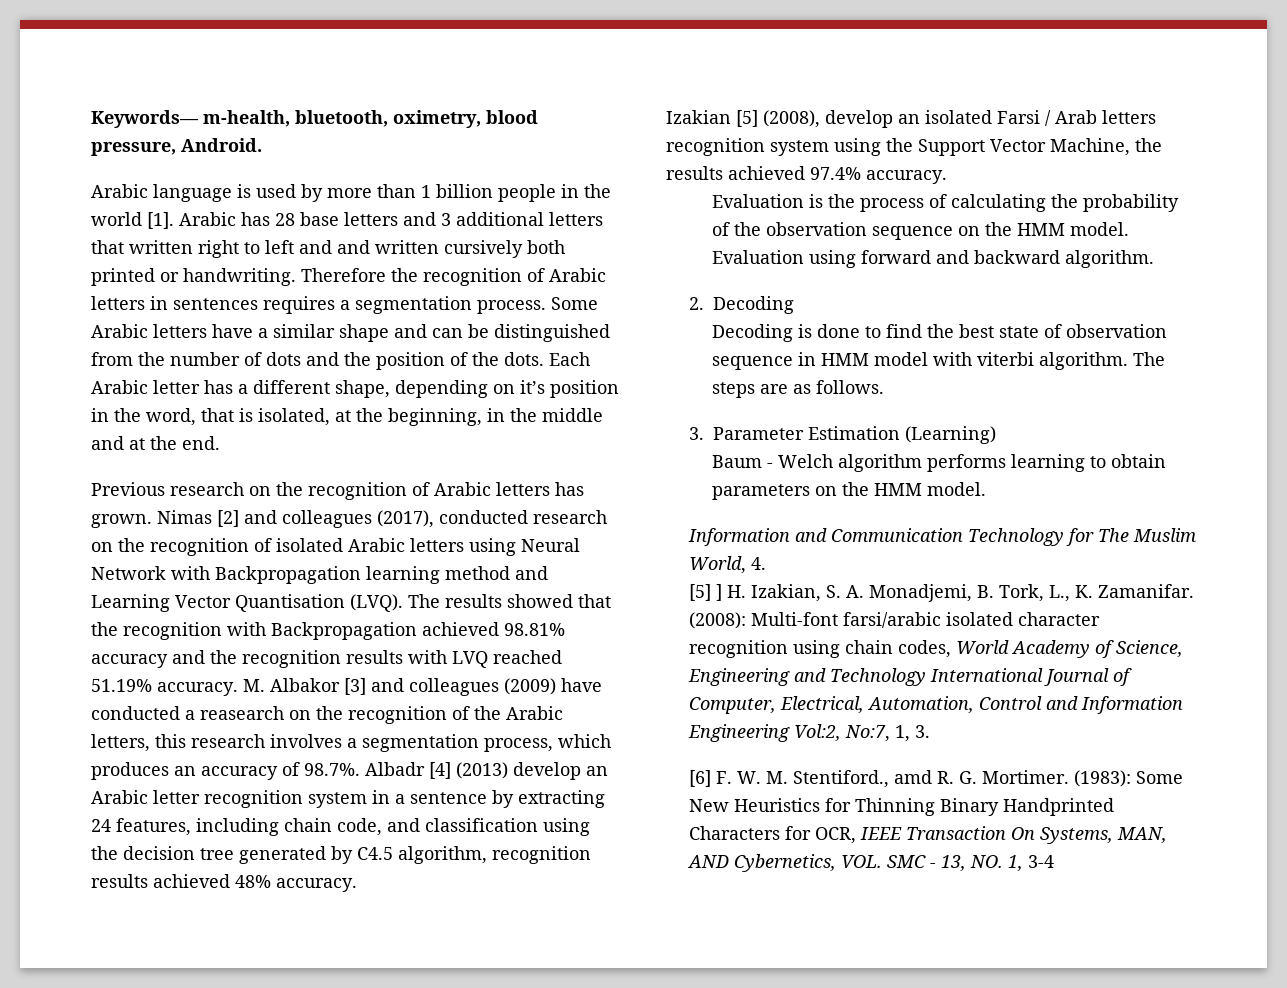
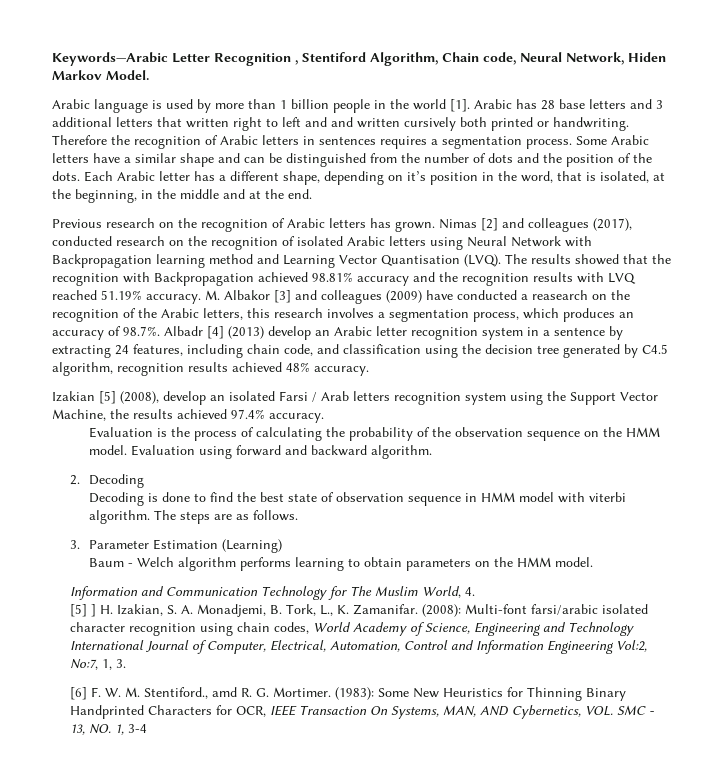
- Keywords— m-health, bluetooth, oximetry, blood pressure, Android.
+ Keywords—Arabic Letter Recognition , Stentiford Algorithm, Chain code, Neural Network, Hiden Markov Model.

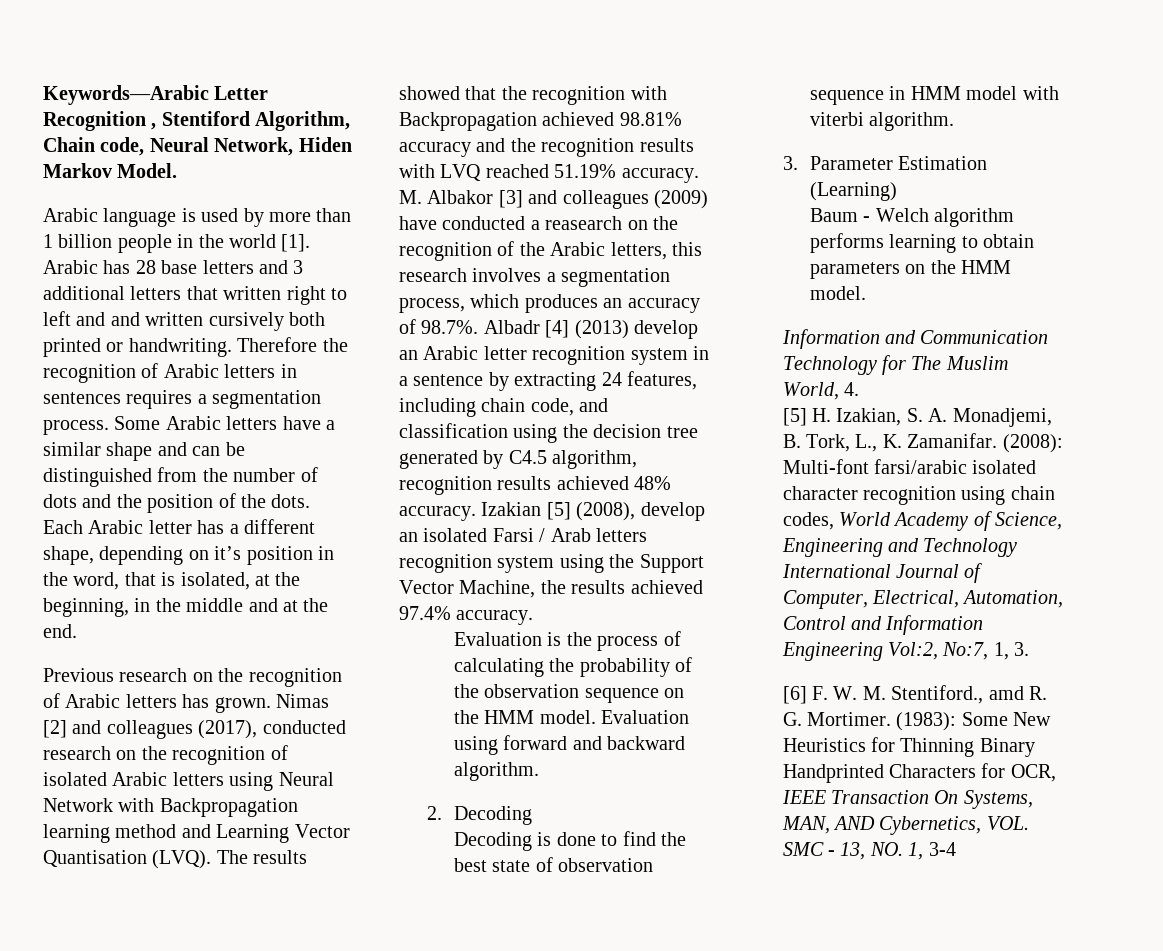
- M. Albakor [3] and colleagues (2009) have conducted a reasearch on the recognition of the Arabic letters, this research involves a segmentation process, which produces an accuracy of 98.7%. Albadr [4] (2013) develop an Arabic letter recognition system in a sentence by extracting 24 features, including chain code, and classification using the decision tree generated by C4.5 algorithm, recognition results achieved 48% accuracy.
- Izakian [5] (2008), develop an isolated Farsi / Arab letters recognition system using the Support Vector Machine, the results achieved 97.4% accuracy.
+ M. Albakor [3] and colleagues (2009) have conducted a reasearch on the recognition of the Arabic letters, this research involves a segmentation process, which produces an accuracy of 98.7%. Albadr [4] (2013) develop an Arabic letter recognition system in a sentence by extracting 24 features, including chain code, and classification using the decision tree generated by C4.5 algorithm, recognition results achieved 48% accuracy. Izakian [5] (2008), develop an isolated Farsi / Arab letters recognition system using the Support Vector Machine, the results achieved 97.4% accuracy.
- The steps are as follows.
- [5] ] H. Izakian, S. A. Monadjemi, B. Tork, L., K. Zamanifar.
+ [5] H. Izakian, S. A. Monadjemi, B. Tork, L., K. Zamanifar.

